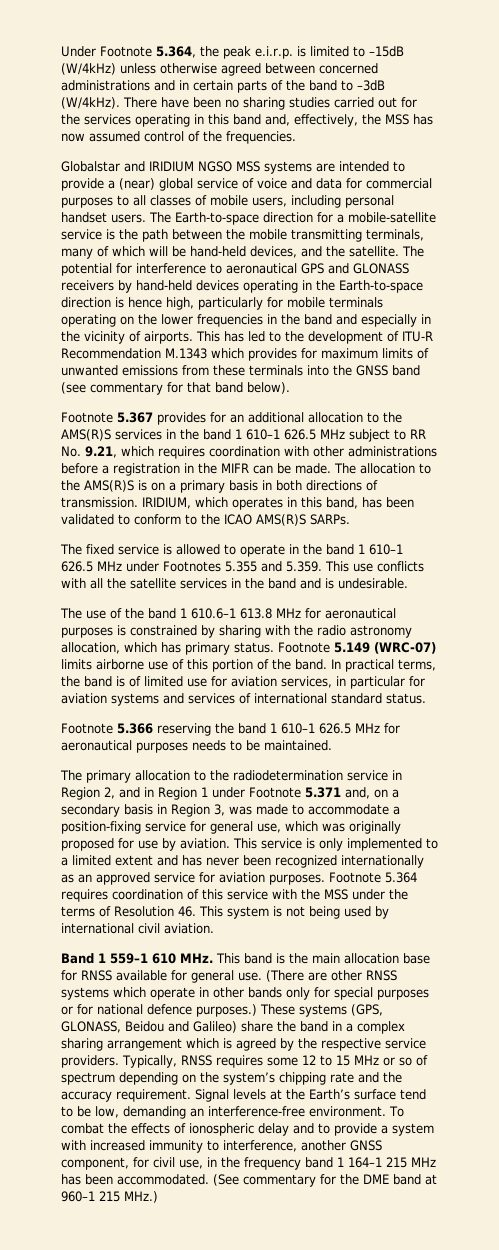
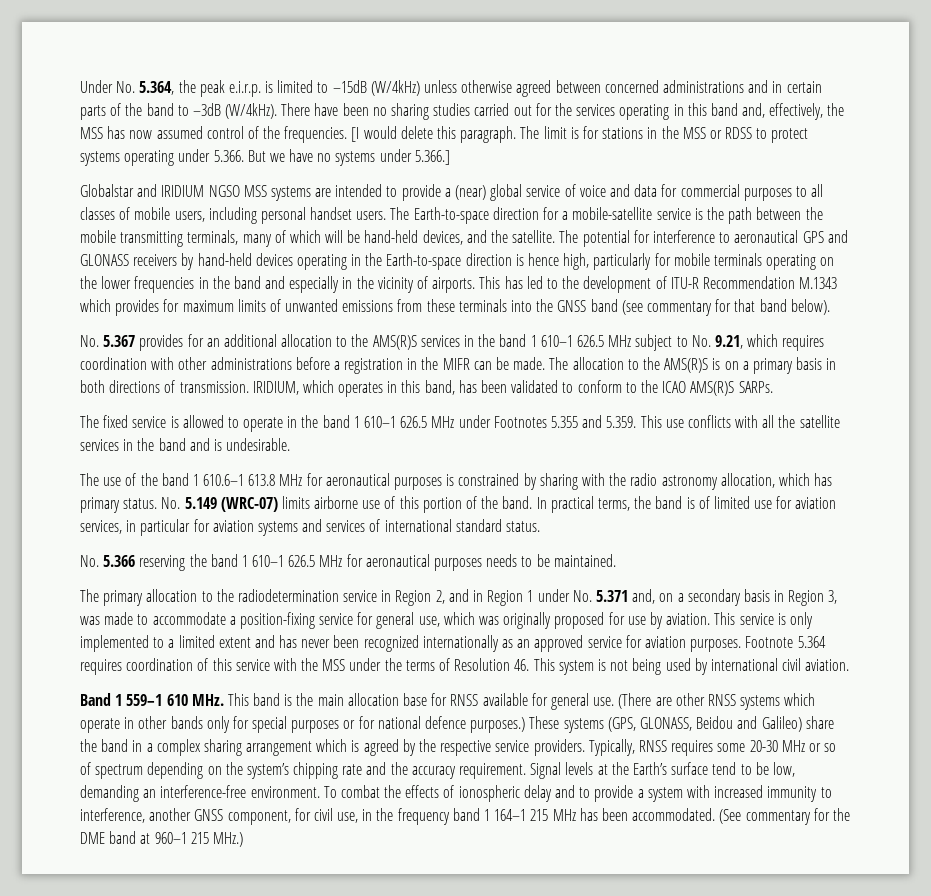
- Under Footnote 5.364, the peak e.i.r.p. is limited to –15dB (W/4kHz) unless otherwise agreed between concerned administrations and in certain parts of the band to –3dB (W/4kHz).
+ Under No. 5.364, the peak e.i.r.p. is limited to –15dB (W/4kHz) unless otherwise agreed between concerned administrations and in certain parts of the band to –3dB (W/4kHz).
+ [I would delete this paragraph. The limit is for stations in the MSS or RDSS to protect systems operating under 5.366. But we have no systems under 5.366.]
- Footnote 5.367 provides for an additional allocation to the AMS(R)S services in the band 1 610–1 626.5 MHz subject to RR No. 9.21, which requires coordination with other administrations before a registration in the MIFR can be made.
+ No. 5.367 provides for an additional allocation to the AMS(R)S services in the band 1 610–1 626.5 MHz subject to No. 9.21, which requires coordination with other administrations before a registration in the MIFR can be made.
- Footnote 5.149 (WRC-07) limits airborne use of this portion of the band.
+ No. 5.149 (WRC-07) limits airborne use of this portion of the band.
- Footnote 5.366 reserving the band 1 610–1 626.5 MHz for aeronautical purposes needs to be maintained.
+ No. 5.366 reserving the band 1 610–1 626.5 MHz for aeronautical purposes needs to be maintained.
- The primary allocation to the radiodetermination service in Region 2, and in Region 1 under Footnote 5.371 and, on a secondary basis in Region 3, was made to accommodate a position-fixing service for general use, which was originally proposed for use by aviation.
+ The primary allocation to the radiodetermination service in Region 2, and in Region 1 under No. 5.371 and, on a secondary basis in Region 3, was made to accommodate a position-fixing service for general use, which was originally proposed for use by aviation.
- Typically, RNSS requires some 12 to 15 MHz or so of spectrum depending on the system’s chipping rate and the accuracy requirement.
+ Typically, RNSS requires some 20-30 MHz or so of spectrum depending on the system’s chipping rate and the accuracy requirement.

